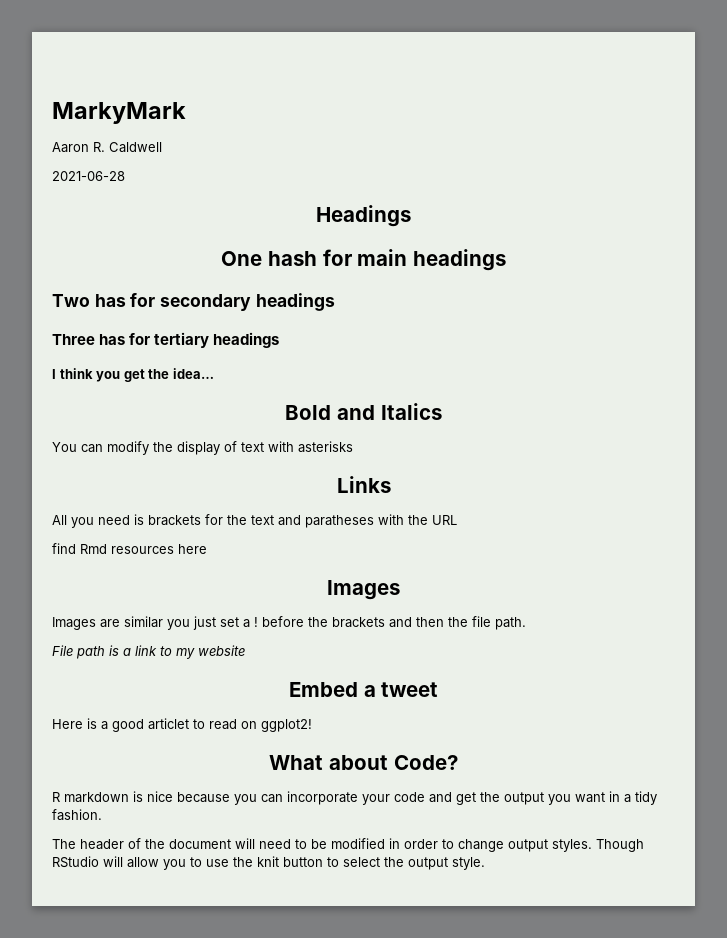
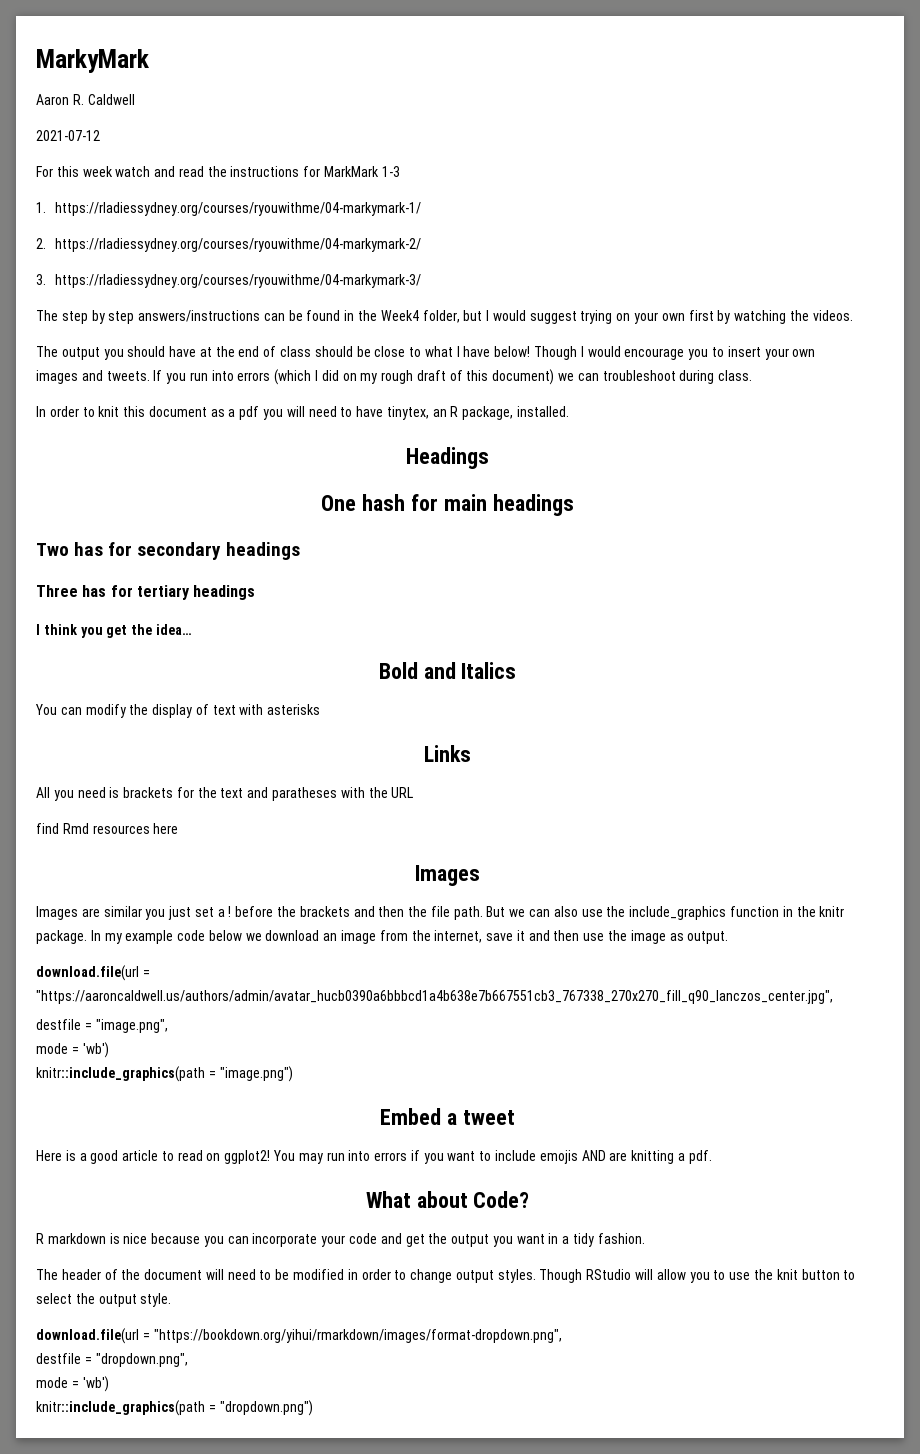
- 2021-06-28
+ 2021-07-12
+ For this week watch and read the instructions for MarkMark 1-3
+ 1. https://rladiessydney.org/courses/ryouwithme/04-markymark-1/
+ 2. https://rladiessydney.org/courses/ryouwithme/04-markymark-2/
+ 3. https://rladiessydney.org/courses/ryouwithme/04-markymark-3/
+ The step by step answers/instructions can be found in the Week4 folder, but I would suggest trying on your own first by watching the videos.
+ The output you should have at the end of class should be close to what I have below! Though I would encourage you to insert your own images and tweets. If you run into errors (which I did on my rough draft of this document) we can troubleshoot during class.
+ In order to knit this document as a pdf you will need to have tinytex, an R package, installed.
- Images are similar you just set a ! before the brackets and then the file path.
- File path is a link to my website
+ Images are similar you just set a ! before the brackets and then the file path. But we can also use the include_graphics function in the knitr package. In my example code below we download an image from the internet, save it and then use the image as output.
+ download.file(url = "https://aaroncaldwell.us/authors/admin/avatar_hucb0390a6bbbcd1a4b638e7b667551cb3_767338_270x270_fill_q90_lanczos_center.jpg",
+ destfile = "image.png",
+ mode = 'wb')
+ knitr::include_graphics(path = "image.png")
- Here is a good articlet to read on ggplot2!
+ Here is a good article to read on ggplot2! You may run into errors if you want to include emojis AND are knitting a pdf.
+ download.file(url = "https://bookdown.org/yihui/rmarkdown/images/format-dropdown.png",
+ destfile = "dropdown.png",
+ mode = 'wb')
+ knitr::include_graphics(path = "dropdown.png")

